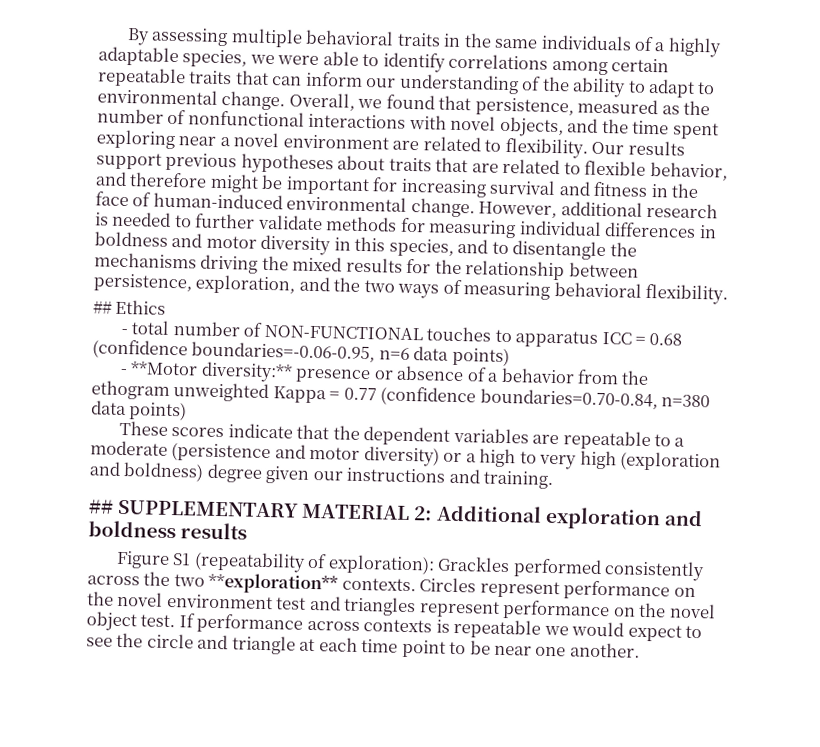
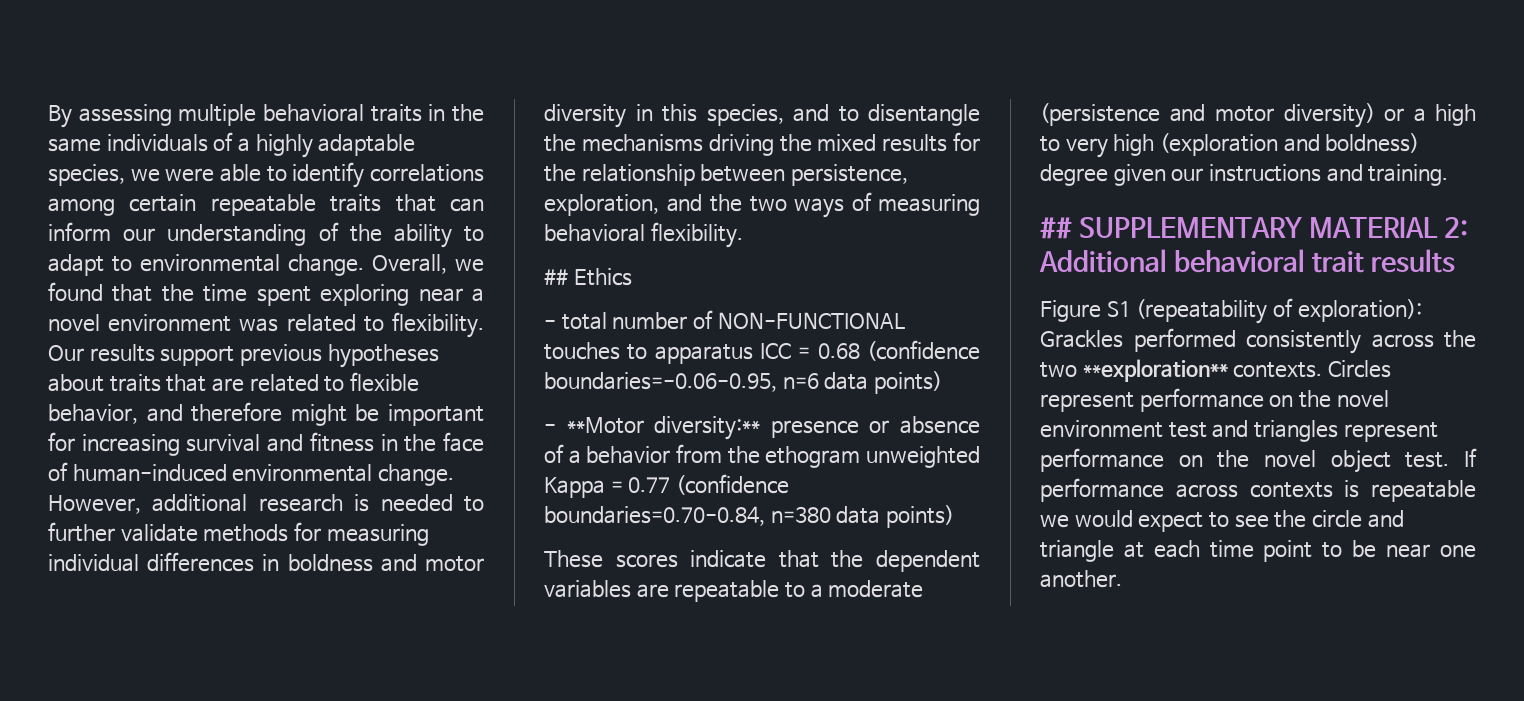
- Overall, we found that persistence, measured as the number of nonfunctional interactions with novel objects, and the time spent exploring near a novel environment are related to flexibility.
+ Overall, we found that the time spent exploring near a novel environment was related to flexibility.
- ## SUPPLEMENTARY MATERIAL 2: Additional exploration and boldness results
+ ## SUPPLEMENTARY MATERIAL 2: Additional behavioral trait results

